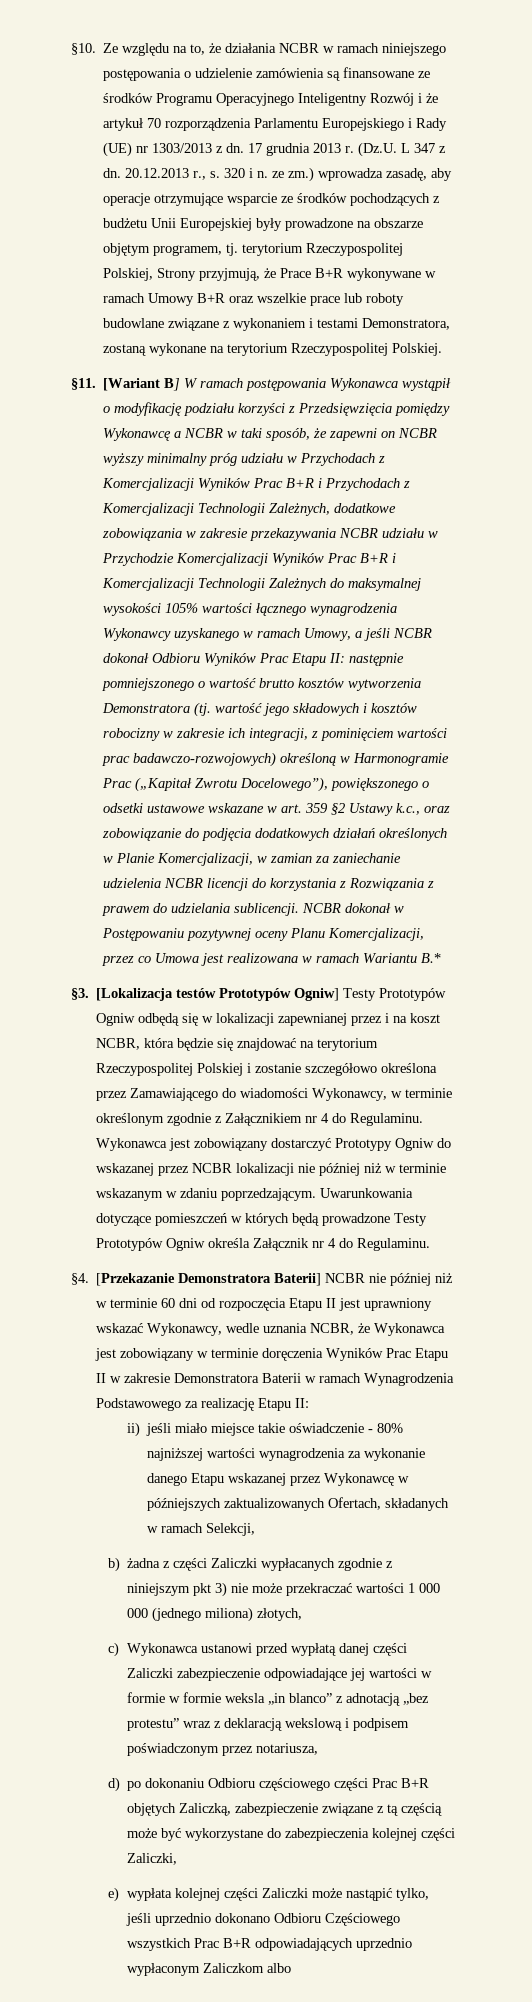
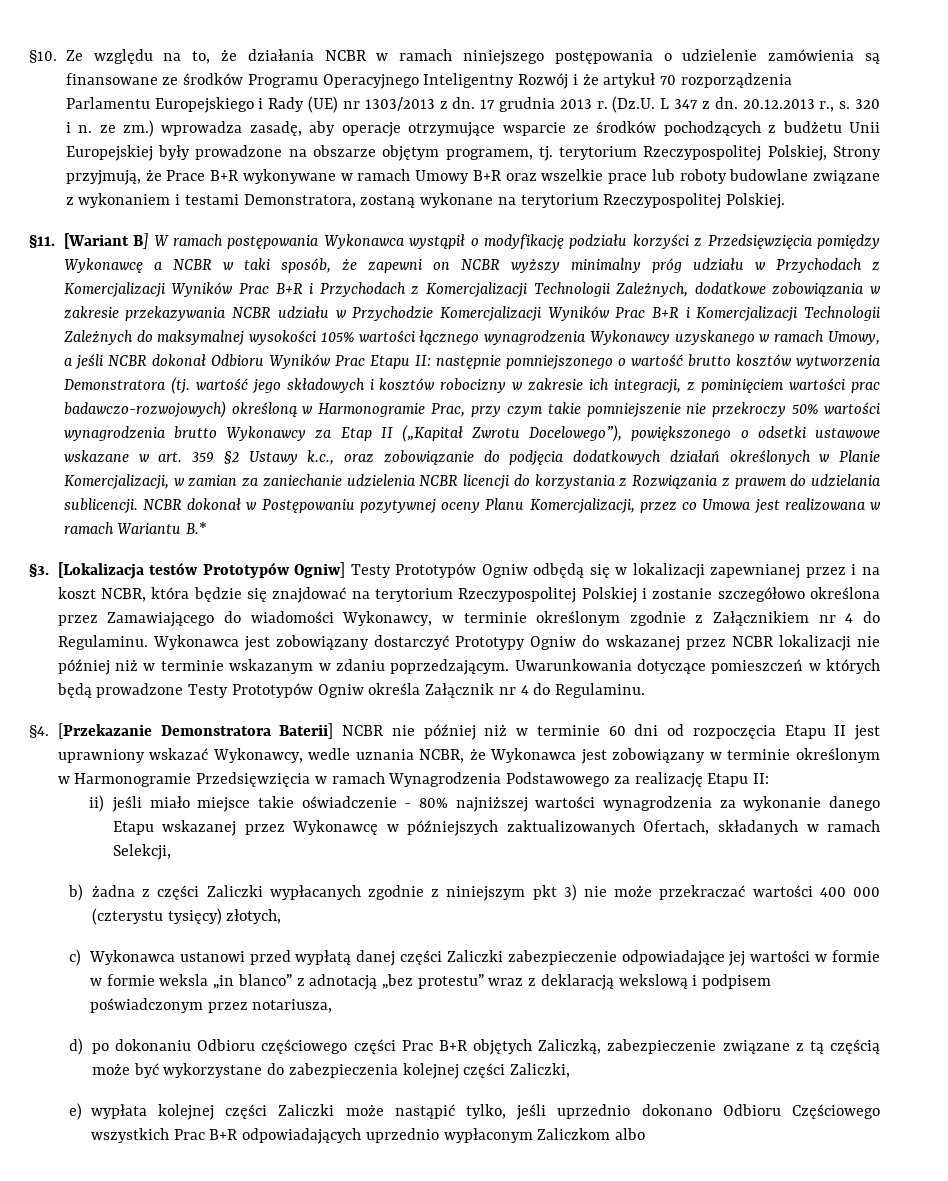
- następnie pomniejszonego o wartość brutto kosztów wytworzenia Demonstratora (tj. wartość jego składowych i kosztów robocizny w zakresie ich integracji, z pominięciem wartości prac badawczo-rozwojowych) określoną w Harmonogramie Prac („Kapitał Zwrotu Docelowego”), powiększonego o odsetki ustawowe wskazane w art. 359 §2 Ustawy k.c., oraz zobowiązanie do podjęcia dodatkowych działań określonych w Planie Komercjalizacji, w zamian za zaniechanie udzielenia NCBR licencji do korzystania z Rozwiązania z prawem do udzielania sublicencji.
+ następnie pomniejszonego o wartość brutto kosztów wytworzenia Demonstratora (tj. wartość jego składowych i kosztów robocizny w zakresie ich integracji, z pominięciem wartości prac badawczo-rozwojowych) określoną w Harmonogramie Prac, przy czym takie pomniejszenie nie przekroczy 50% wartości wynagrodzenia brutto Wykonawcy za Etap II („Kapitał Zwrotu Docelowego”), powiększonego o odsetki ustawowe wskazane w art. 359 §2 Ustawy k.c., oraz zobowiązanie do podjęcia dodatkowych działań określonych w Planie Komercjalizacji, w zamian za zaniechanie udzielenia NCBR licencji do korzystania z Rozwiązania z prawem do udzielania sublicencji.
- [Przekazanie Demonstratora Baterii] NCBR nie później niż w terminie 60 dni od rozpoczęcia Etapu II jest uprawniony wskazać Wykonawcy, wedle uznania NCBR, że Wykonawca jest zobowiązany w terminie doręczenia Wyników Prac Etapu II w zakresie Demonstratora Baterii w ramach Wynagrodzenia Podstawowego za realizację Etapu II:
+ [Przekazanie Demonstratora Baterii] NCBR nie później niż w terminie 60 dni od rozpoczęcia Etapu II jest uprawniony wskazać Wykonawcy, wedle uznania NCBR, że Wykonawca jest zobowiązany w terminie określonym w Harmonogramie Przedsięwzięcia w ramach Wynagrodzenia Podstawowego za realizację Etapu II:
- b) żadna z części Zaliczki wypłacanych zgodnie z niniejszym pkt 3) nie może przekraczać wartości 1 000 000 (jednego miliona) złotych,
+ b) żadna z części Zaliczki wypłacanych zgodnie z niniejszym pkt 3) nie może przekraczać wartości 400 000 (czterystu tysięcy) złotych,

